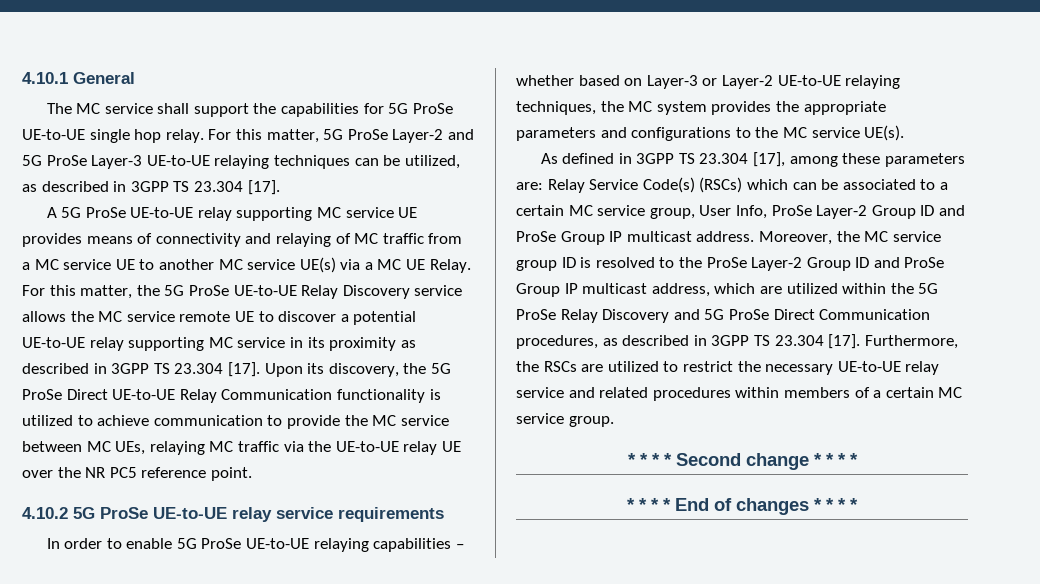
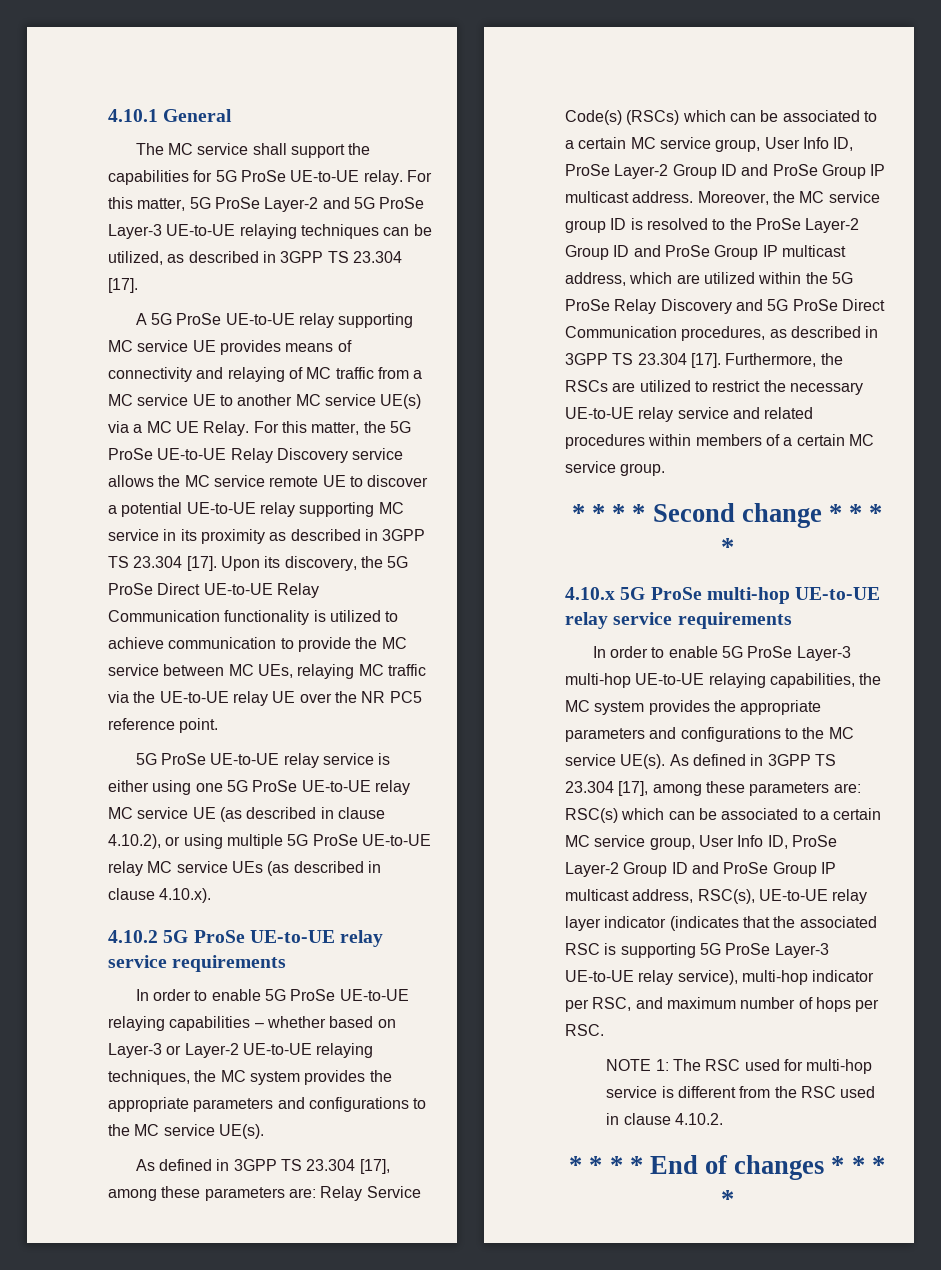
- The MC service shall support the capabilities for 5G ProSe UE-to-UE single hop relay.
+ The MC service shall support the capabilities for 5G ProSe UE-to-UE relay.
+ 5G ProSe UE-to-UE relay service is either using one 5G ProSe UE-to-UE relay MC service UE (as described in clause 4.10.2), or using multiple 5G ProSe UE-to-UE relay MC service UEs (as described in clause 4.10.x).
- As defined in 3GPP TS 23.304 [17], among these parameters are: Relay Service Code(s) (RSCs) which can be associated to a certain MC service group, User Info, ProSe Layer-2 Group ID and ProSe Group IP multicast address.
+ As defined in 3GPP TS 23.304 [17], among these parameters are: Relay Service Code(s) (RSCs) which can be associated to a certain MC service group, User Info ID, ProSe Layer-2 Group ID and ProSe Group IP multicast address.
+ 4.10.x 5G ProSe multi-hop UE-to-UE relay service requirements
+ In order to enable 5G ProSe Layer-3 multi-hop UE-to-UE relaying capabilities, the MC system provides the appropriate parameters and configurations to the MC service UE(s). As defined in 3GPP TS 23.304 [17], among these parameters are: RSC(s) which can be associated to a certain MC service group, User Info ID, ProSe Layer-2 Group ID and ProSe Group IP multicast address, RSC(s), UE-to-UE relay layer indicator (indicates that the associated RSC is supporting 5G ProSe Layer-3 UE-to-UE relay service), multi-hop indicator per RSC, and maximum number of hops per RSC.
+ NOTE 1: The RSC used for multi-hop service is different from the RSC used in clause 4.10.2.

